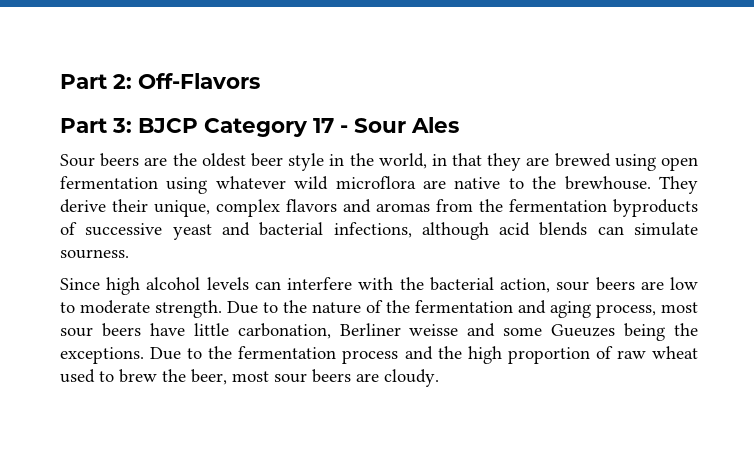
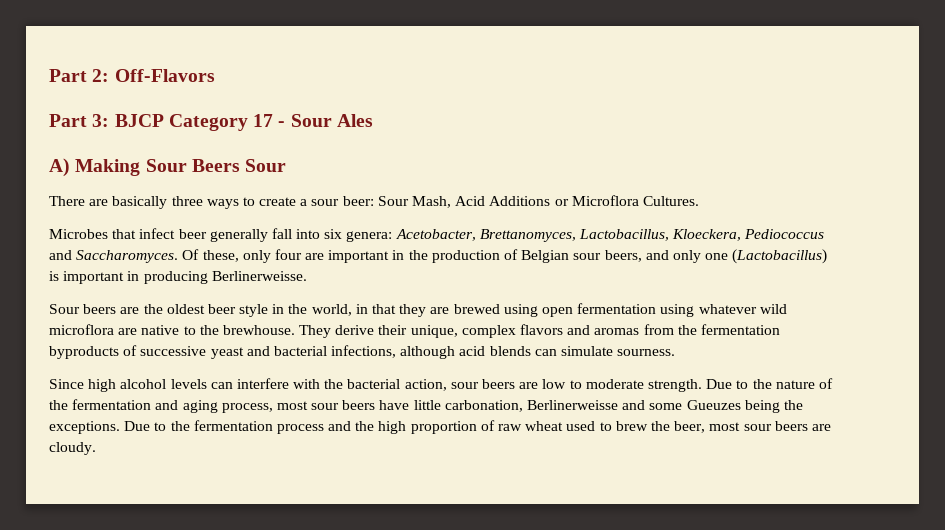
+ A) Making Sour Beers Sour
+ There are basically three ways to create a sour beer: Sour Mash, Acid Additions or Microflora Cultures.
+ Microbes that infect beer generally fall into six genera: Acetobacter, Brettanomyces, Lactobacillus, Kloeckera, Pediococcus and Saccharomyces. Of these, only four are important in the production of Belgian sour beers, and only one (Lactobacillus) is important in producing Berlinerweisse.
- Due to the nature of the fermentation and aging process, most sour beers have little carbonation, Berliner weisse and some Gueuzes being the exceptions.
+ Due to the nature of the fermentation and aging process, most sour beers have little carbonation, Berlinerweisse and some Gueuzes being the exceptions.

